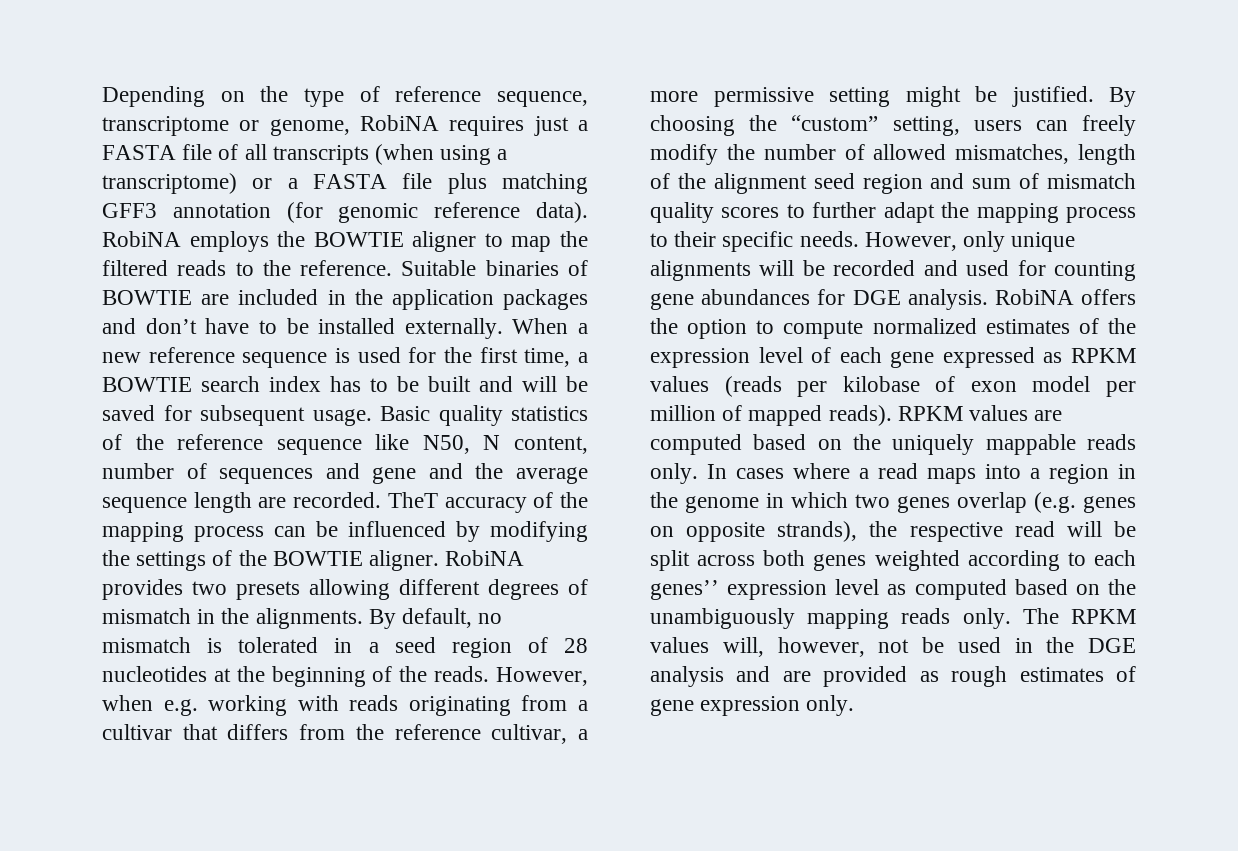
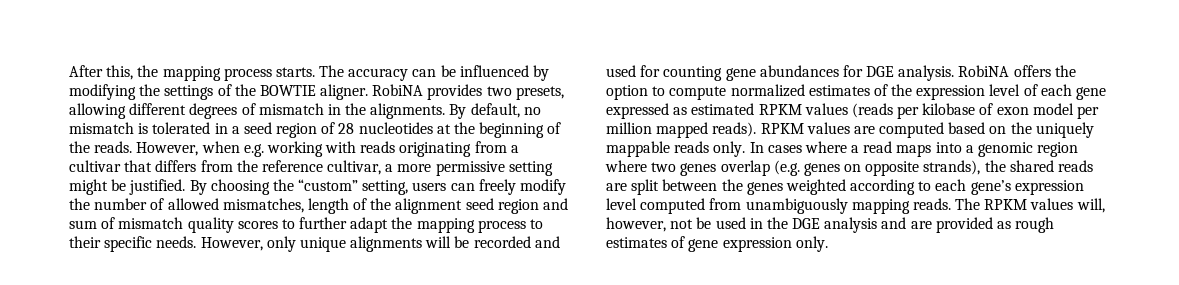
- Depending on the type of reference sequence, transcriptome or genome, RobiNA requires just a FASTA file of all transcripts (when using a transcriptome) or a FASTA file plus matching GFF3 annotation (for genomic reference data). RobiNA employs the BOWTIE aligner to map the filtered reads to the reference. Suitable binaries of BOWTIE are included in the application packages and don’t have to be installed externally. When a new reference sequence is used for the first time, a BOWTIE search index has to be built and will be saved for subsequent usage. Basic quality statistics of the reference sequence like N50, N content, number of sequences and gene and the average sequence length are recorded. TheT accuracy of the mapping process can be influenced by modifying the settings of the BOWTIE aligner.
+ After this, the mapping process starts. The accuracy can be influenced by modifying the settings of the BOWTIE aligner.
- RobiNA provides two presets allowing different degrees of mismatch in the alignments.
+ RobiNA provides two presets, allowing different degrees of mismatch in the alignments.
- RobiNA offers the option to compute normalized estimates of the expression level of each gene expressed as RPKM values (reads per kilobase of exon model per million of mapped reads).
+ RobiNA offers the option to compute normalized estimates of the expression level of each gene expressed as estimated RPKM values (reads per kilobase of exon model per million mapped reads).
- In cases where a read maps into a region in the genome in which two genes overlap (e.g. genes on opposite strands), the respective read will be split across both genes weighted according to each genes’’ expression level as computed based on the unambiguously mapping reads only.
+ In cases where a read maps into a genomic region where two genes overlap (e.g. genes on opposite strands), the shared reads are split between the genes weighted according to each gene’s expression level computed from unambiguously mapping reads.

